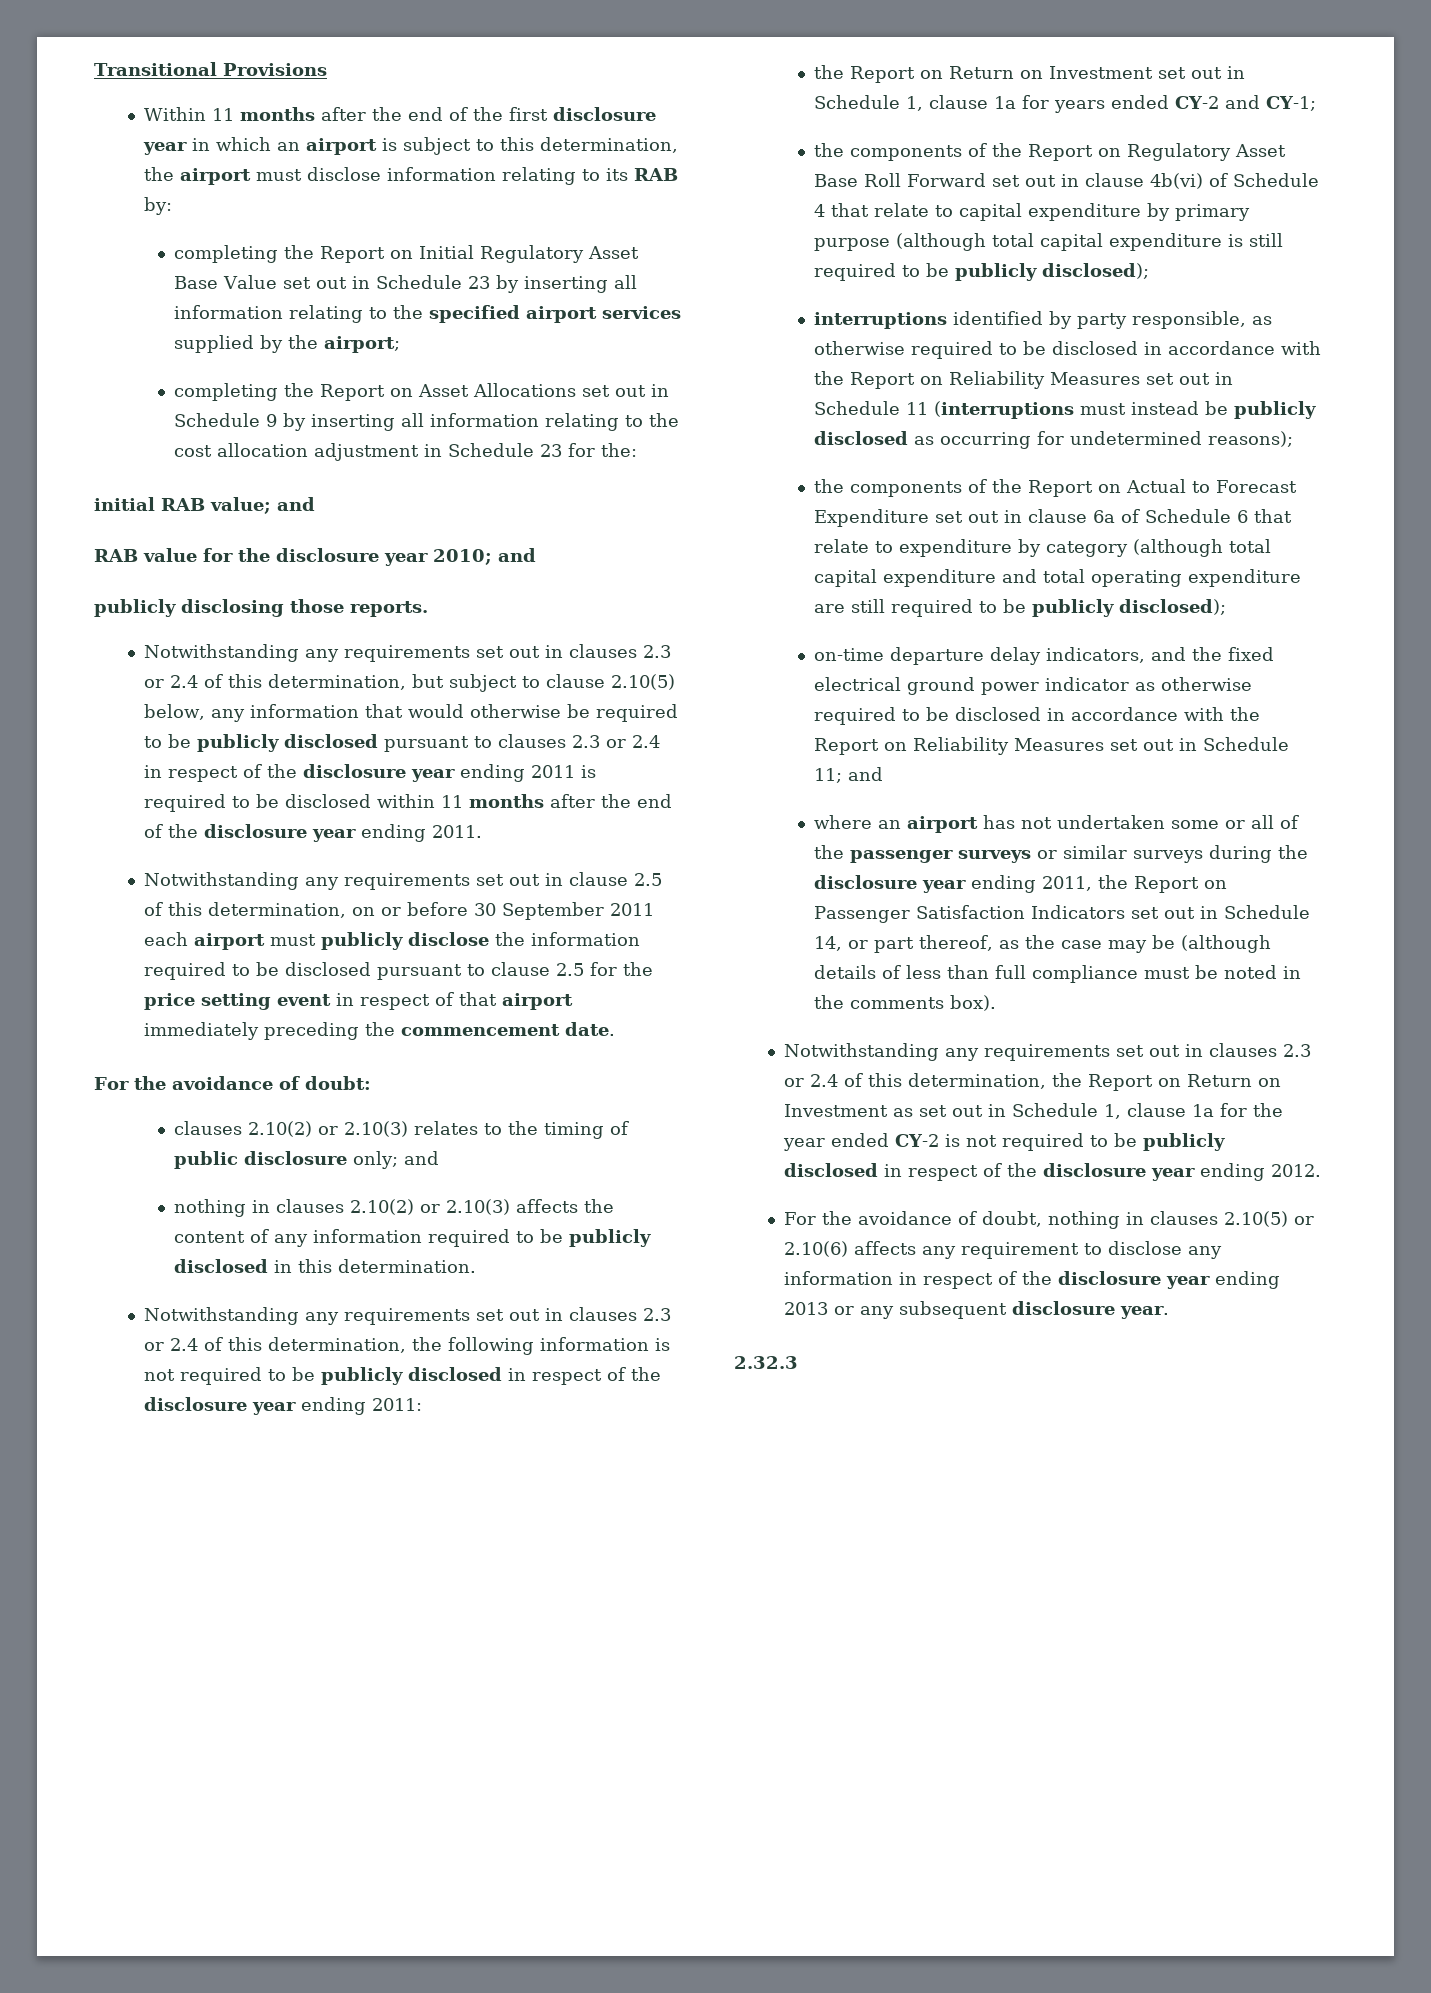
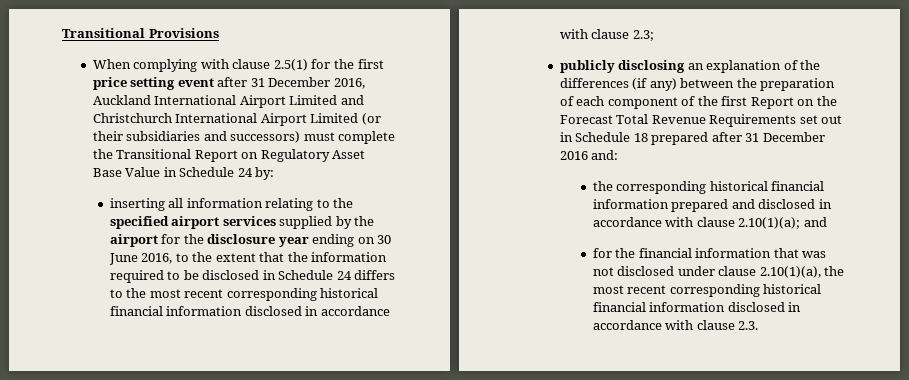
- Within 11 months after the end of the first disclosure year in which an airport is subject to this determination, the airport must disclose information relating to its RAB by:
- completing the Report on Initial Regulatory Asset Base Value set out in Schedule 23 by inserting all information relating to the specified airport services supplied by the airport;
- completing the Report on Asset Allocations set out in Schedule 9 by inserting all information relating to the cost allocation adjustment in Schedule 23 for the:
- initial RAB value; and
- RAB value for the disclosure year 2010; and
- publicly disclosing those reports.
- Notwithstanding any requirements set out in clauses 2.3 or 2.4 of this determination, but subject to clause 2.10(5) below, any information that would otherwise be required to be publicly disclosed pursuant to clauses 2.3 or 2.4 in respect of the disclosure year ending 2011 is required to be disclosed within 11 months after the end of the disclosure year ending 2011.
- Notwithstanding any requirements set out in clause 2.5 of this determination, on or before 30 September 2011 each airport must publicly disclose the information required to be disclosed pursuant to clause 2.5 for the price setting event in respect of that airport immediately preceding the commencement date.
- For the avoidance of doubt:
- clauses 2.10(2) or 2.10(3) relates to the timing of public disclosure only; and
- nothing in clauses 2.10(2) or 2.10(3) affects the content of any information required to be publicly disclosed in this determination.
- Notwithstanding any requirements set out in clauses 2.3 or 2.4 of this determination, the following information is not required to be publicly disclosed in respect of the disclosure year ending 2011:
- the Report on Return on Investment set out in Schedule 1, clause 1a for years ended CY-2 and CY-1;
- the components of the Report on Regulatory Asset Base Roll Forward set out in clause 4b(vi) of Schedule 4 that relate to capital expenditure by primary purpose (although total capital expenditure is still required to be publicly disclosed);
- interruptions identified by party responsible, as otherwise required to be disclosed in accordance with the Report on Reliability Measures set out in Schedule 11 (interruptions must instead be publicly disclosed as occurring for undetermined reasons);
- the components of the Report on Actual to Forecast Expenditure set out in clause 6a of Schedule 6 that relate to expenditure by category (although total capital expenditure and total operating expenditure are still required to be publicly disclosed);
- on-time departure delay indicators, and the fixed electrical ground power indicator as otherwise required to be disclosed in accordance with the Report on Reliability Measures set out in Schedule 11; and
- where an airport has not undertaken some or all of the passenger surveys or similar surveys during the disclosure year ending 2011, the Report on Passenger Satisfaction Indicators set out in Schedule 14, or part thereof, as the case may be (although details of less than full compliance must be noted in the comments box).
- Notwithstanding any requirements set out in clauses 2.3 or 2.4 of this determination, the Report on Return on Investment as set out in Schedule 1, clause 1a for the year ended CY-2 is not required to be publicly disclosed in respect of the disclosure year ending 2012.
- For the avoidance of doubt, nothing in clauses 2.10(5) or 2.10(6) affects any requirement to disclose any information in respect of the disclosure year ending 2013 or any subsequent disclosure year.
- 2.32.3
+ When complying with clause 2.5(1) for the first price setting event after 31 December 2016, Auckland International Airport Limited and Christchurch International Airport Limited (or their subsidiaries and successors) must complete the Transitional Report on Regulatory Asset Base Value in Schedule 24 by:
+ inserting all information relating to the specified airport services supplied by the airport for the disclosure year ending on 30 June 2016, to the extent that the information required to be disclosed in Schedule 24 differs to the most recent corresponding historical financial information disclosed in accordance with clause 2.3;
+ publicly disclosing an explanation of the differences (if any) between the preparation of each component of the first Report on the Forecast Total Revenue Requirements set out in Schedule 18 prepared after 31 December 2016 and:
+ the corresponding historical financial information prepared and disclosed in accordance with clause 2.10(1)(a); and
+ for the financial information that was not disclosed under clause 2.10(1)(a), the most recent corresponding historical financial information disclosed in accordance with clause 2.3.

